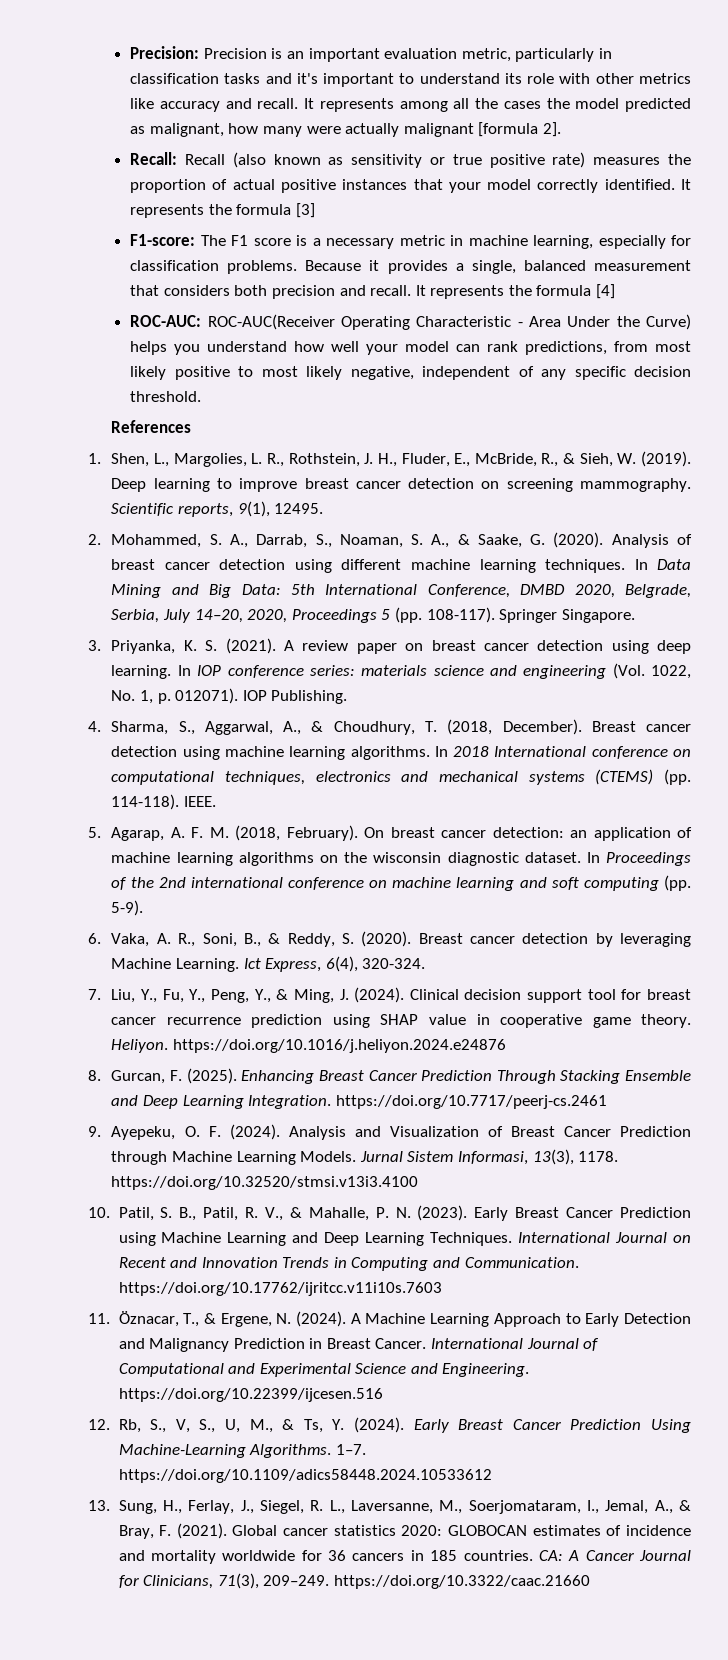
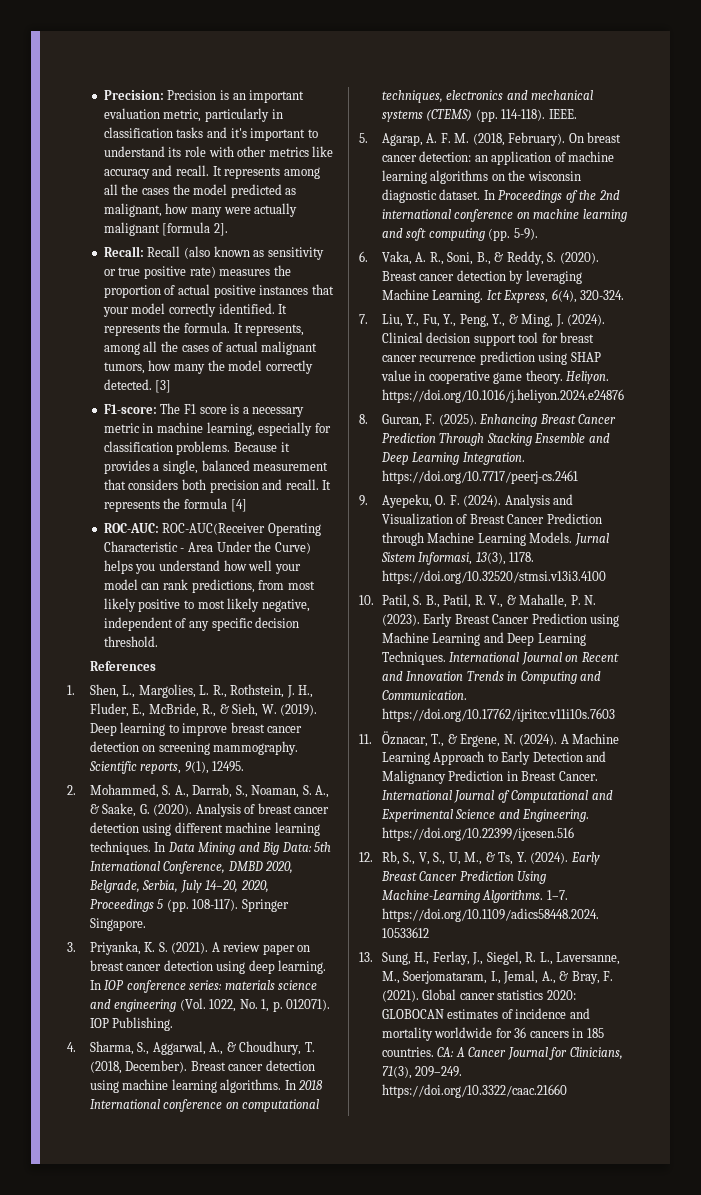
- It represents the formula [3]
+ It represents the formula. It represents, among all the cases of actual malignant tumors, how many the model correctly detected. [3]

